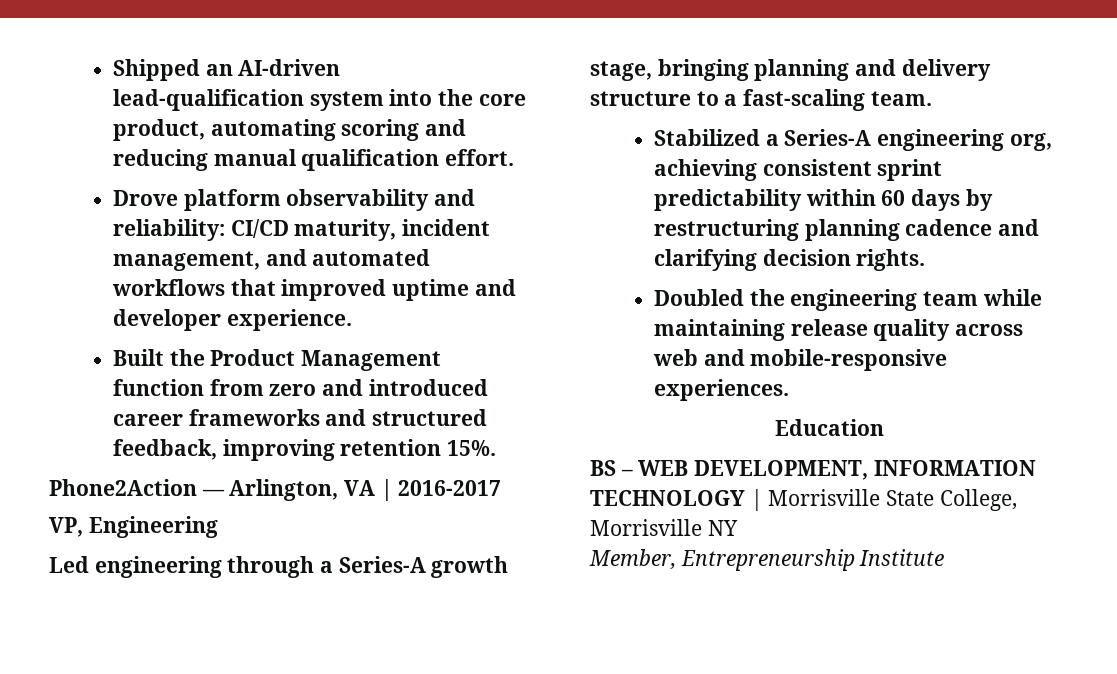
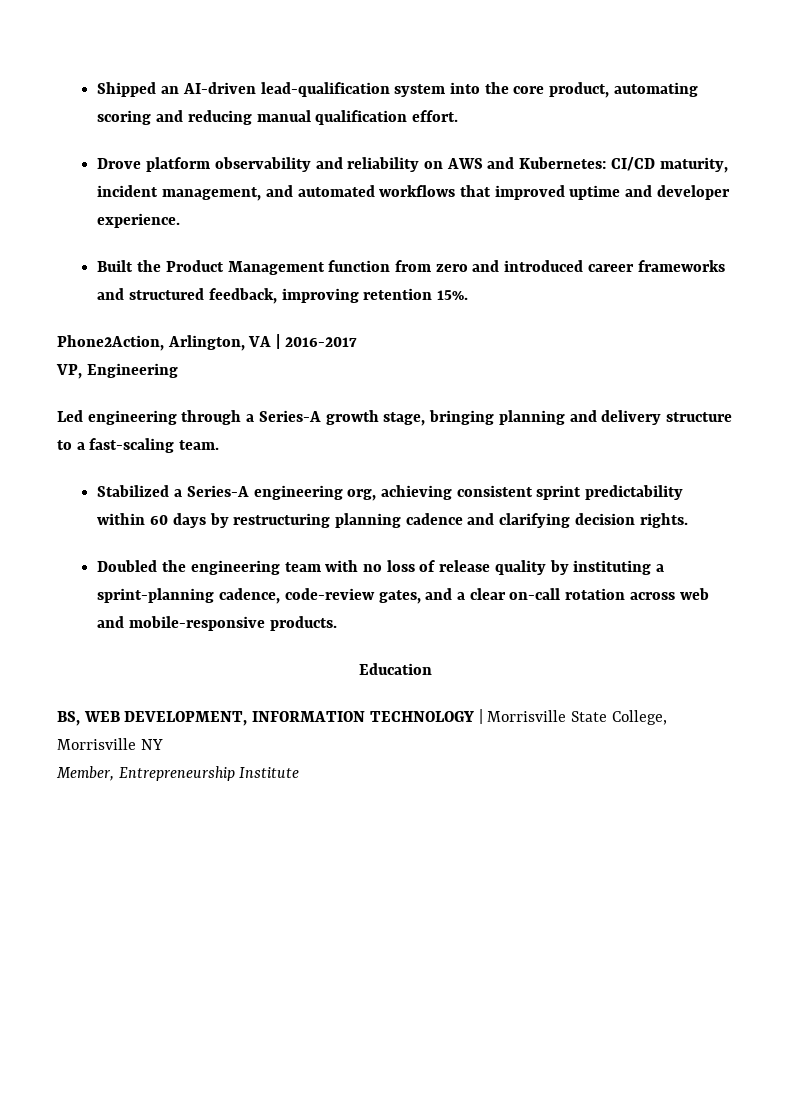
- Drove platform observability and reliability: CI/CD maturity, incident management, and automated workflows that improved uptime and developer experience.
+ Drove platform observability and reliability on AWS and Kubernetes: CI/CD maturity, incident management, and automated workflows that improved uptime and developer experience.
- Phone2Action — Arlington, VA | 2016-2017
+ Phone2Action, Arlington, VA | 2016-2017
- Doubled the engineering team while maintaining release quality across web and mobile-responsive experiences.
+ Doubled the engineering team with no loss of release quality by instituting a sprint-planning cadence, code-review gates, and a clear on-call rotation across web and mobile-responsive products.
- BS – WEB DEVELOPMENT, INFORMATION TECHNOLOGY | Morrisville State College, Morrisville NY
+ BS, WEB DEVELOPMENT, INFORMATION TECHNOLOGY | Morrisville State College, Morrisville NY

